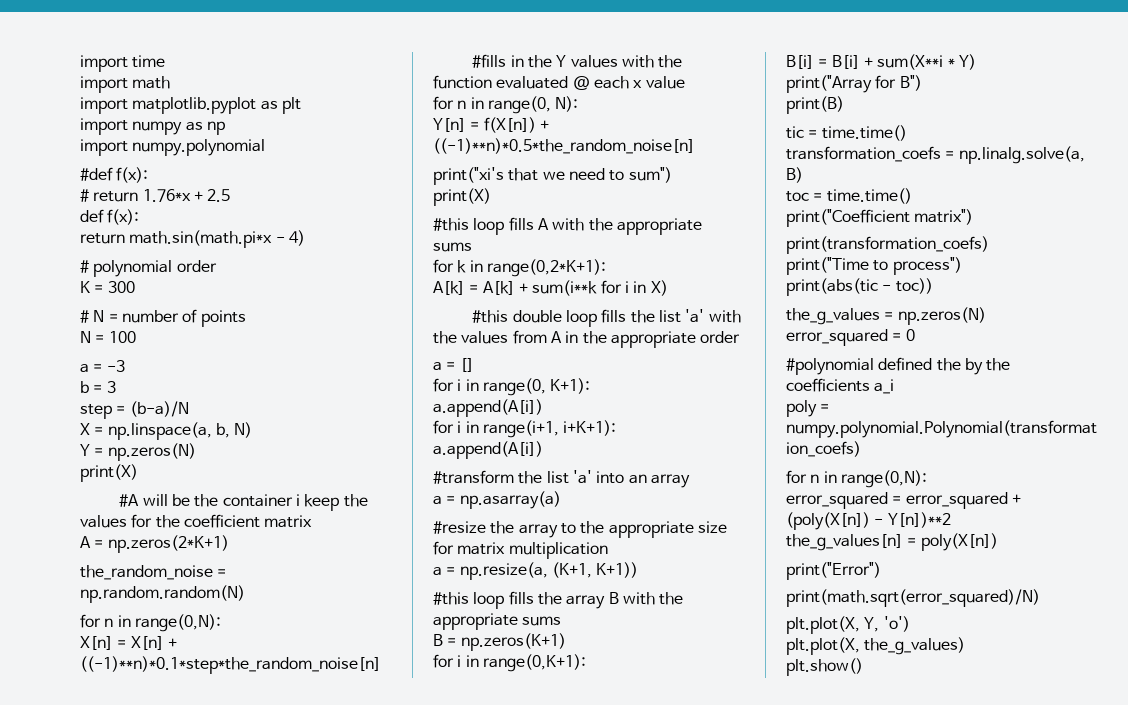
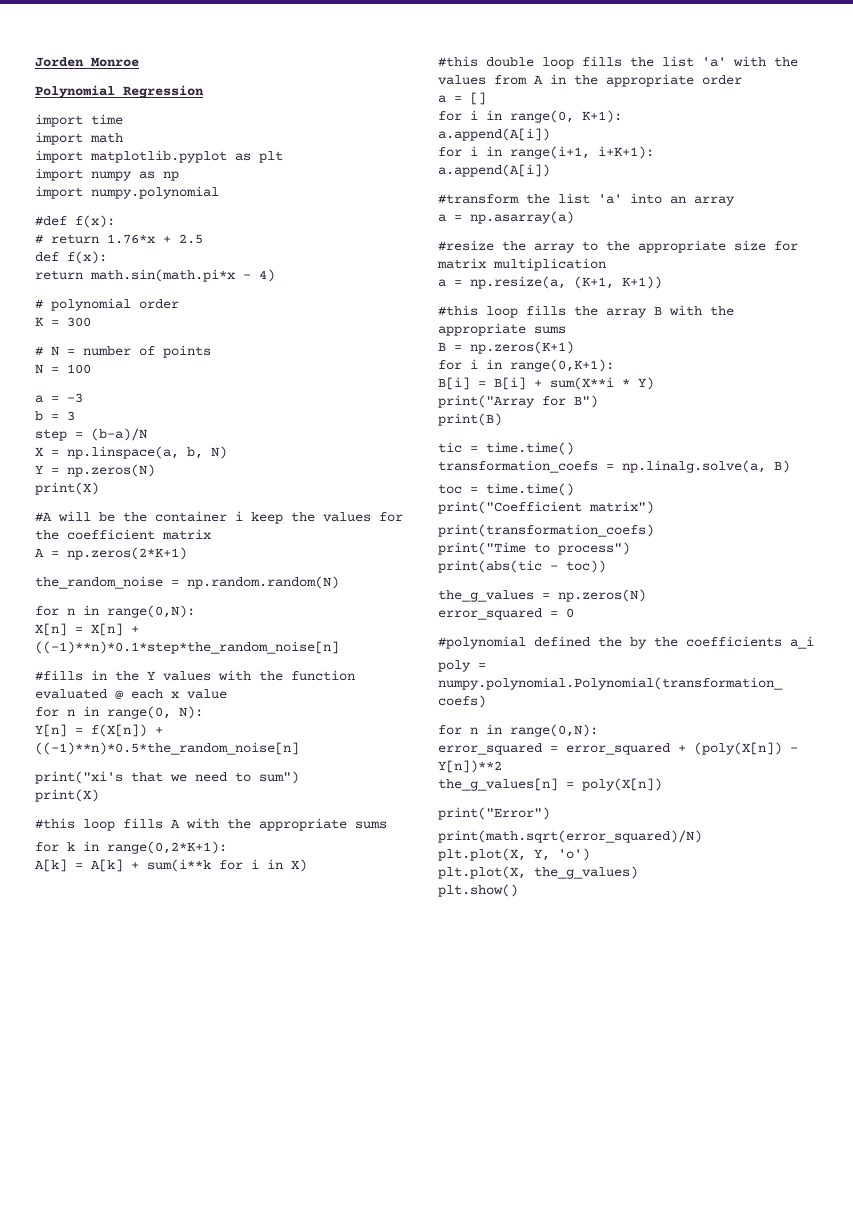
+ Jorden Monroe
+ Polynomial Regression

